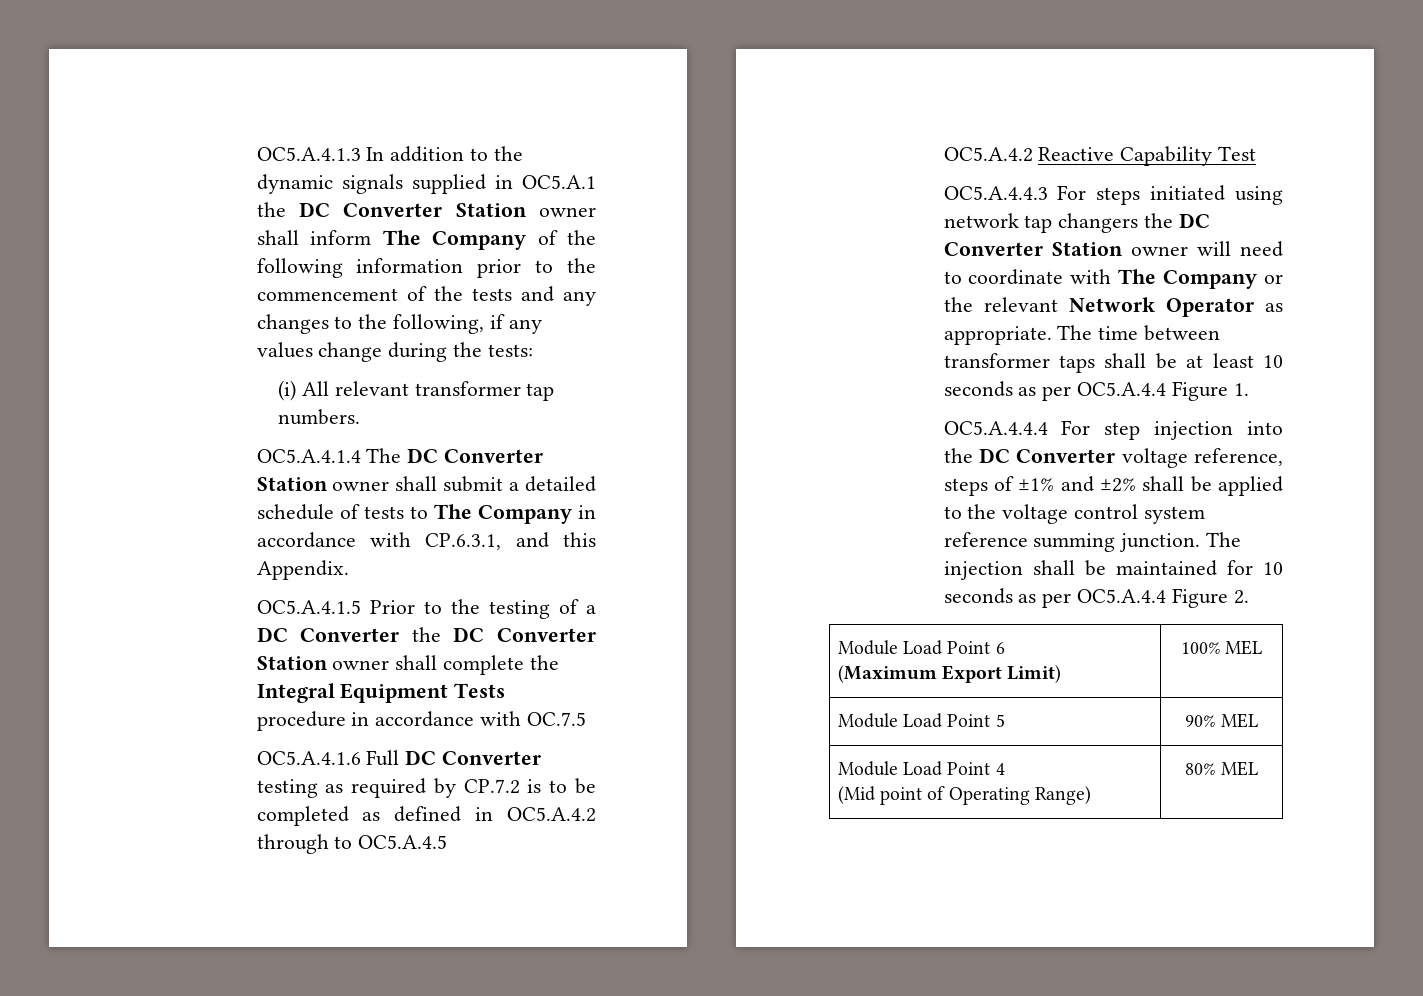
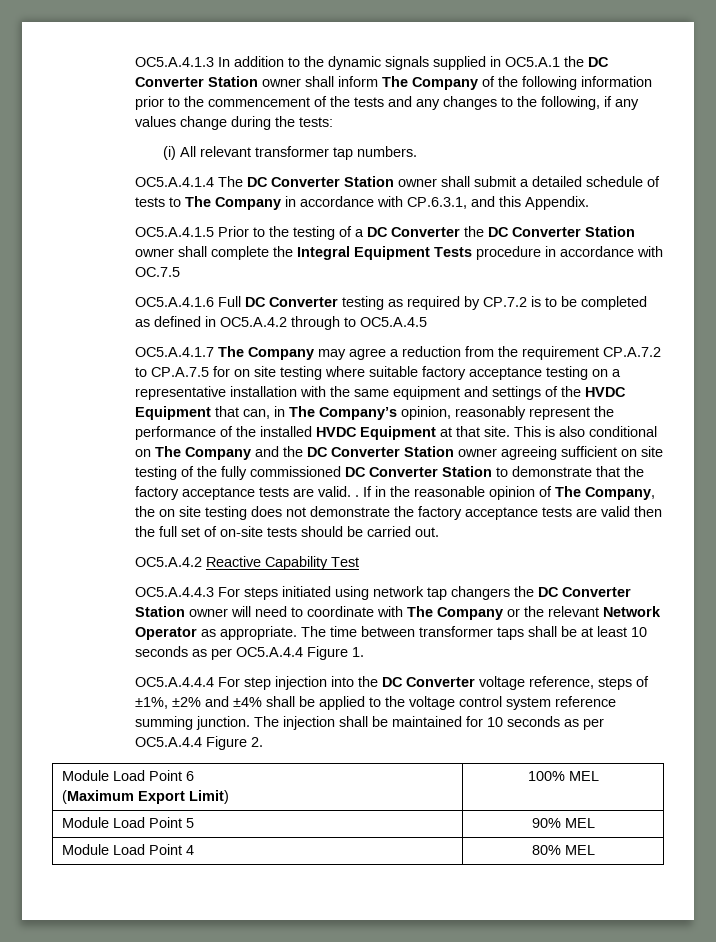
+ OC5.A.4.1.7 The Company may agree a reduction from the requirement CP.A.7.2 to CP.A.7.5 for on site testing where suitable factory acceptance testing on a representative installation with the same equipment and settings of the HVDC Equipment that can, in The Company’s opinion, reasonably represent the performance of the installed HVDC Equipment at that site. This is also conditional on The Company and the DC Converter Station owner agreeing sufficient on site testing of the fully commissioned DC Converter Station to demonstrate that the factory acceptance tests are valid. . If in the reasonable opinion of The Company, the on site testing does not demonstrate the factory acceptance tests are valid then the full set of on-site tests should be carried out.
- OC5.A.4.4.4 For step injection into the DC Converter voltage reference, steps of ±1% and ±2% shall be applied to the voltage control system reference summing junction.
+ OC5.A.4.4.4 For step injection into the DC Converter voltage reference, steps of ±1%, ±2% and ±4% shall be applied to the voltage control system reference summing junction.
- Module Load Point 4
- (Mid point of Operating Range) | 80% MEL
+ Module Load Point 4 | 80% MEL

